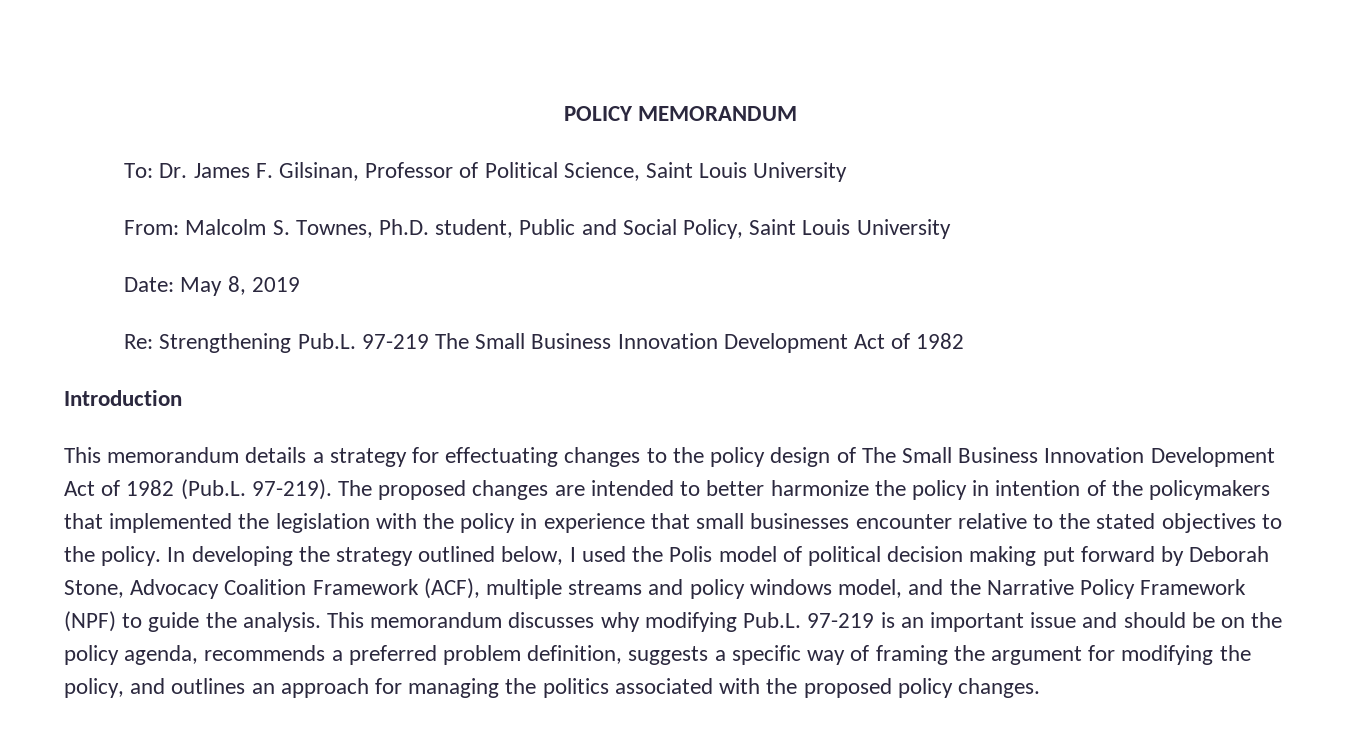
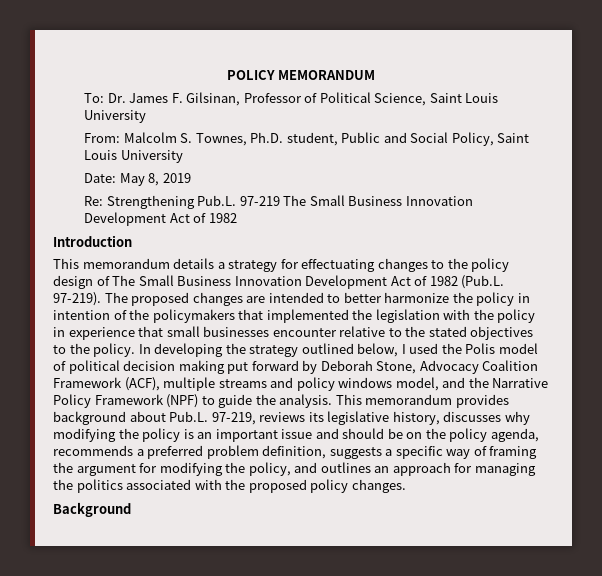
- This memorandum discusses why modifying Pub.L. 97-219 is an important issue and should be on the policy agenda, recommends a preferred problem definition, suggests a specific way of framing the argument for modifying the policy, and outlines an approach for managing the politics associated with the proposed policy changes.
+ This memorandum provides background about Pub.L. 97-219, reviews its legislative history, discusses why modifying the policy is an important issue and should be on the policy agenda, recommends a preferred problem definition, suggests a specific way of framing the argument for modifying the policy, and outlines an approach for managing the politics associated with the proposed policy changes.
+ Background

